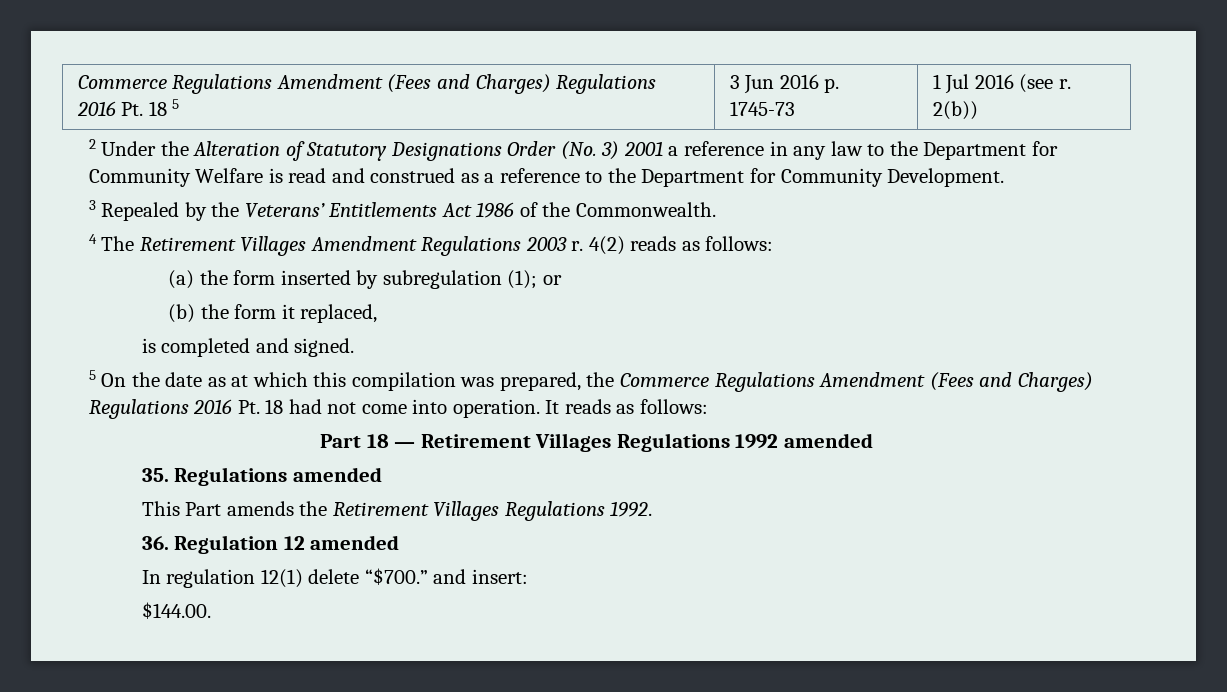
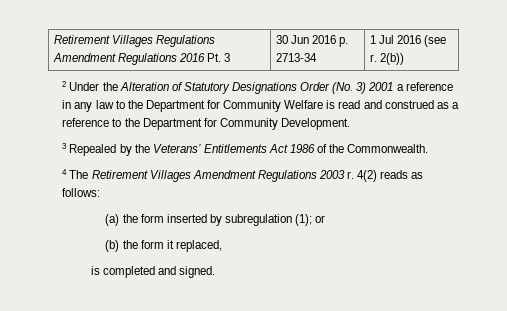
- Commerce Regulations Amendment (Fees and Charges) Regulations 2016 Pt. 18 5 | 3 Jun 2016 p. 1745-73 | 1 Jul 2016 (see r. 2(b))
+ Retirement Villages Regulations Amendment Regulations 2016 Pt. 3 | 30 Jun 2016 p. 2713-34 | 1 Jul 2016 (see r. 2(b))
- 5 On the date as at which this compilation was prepared, the Commerce Regulations Amendment (Fees and Charges) Regulations 2016 Pt. 18 had not come into operation. It reads as follows:
- Part 18 — Retirement Villages Regulations 1992 amended
- 35. Regulations amended
- This Part amends the Retirement Villages Regulations 1992.
- 36. Regulation 12 amended
- In regulation 12(1) delete “$700.” and insert:
- $144.00.

